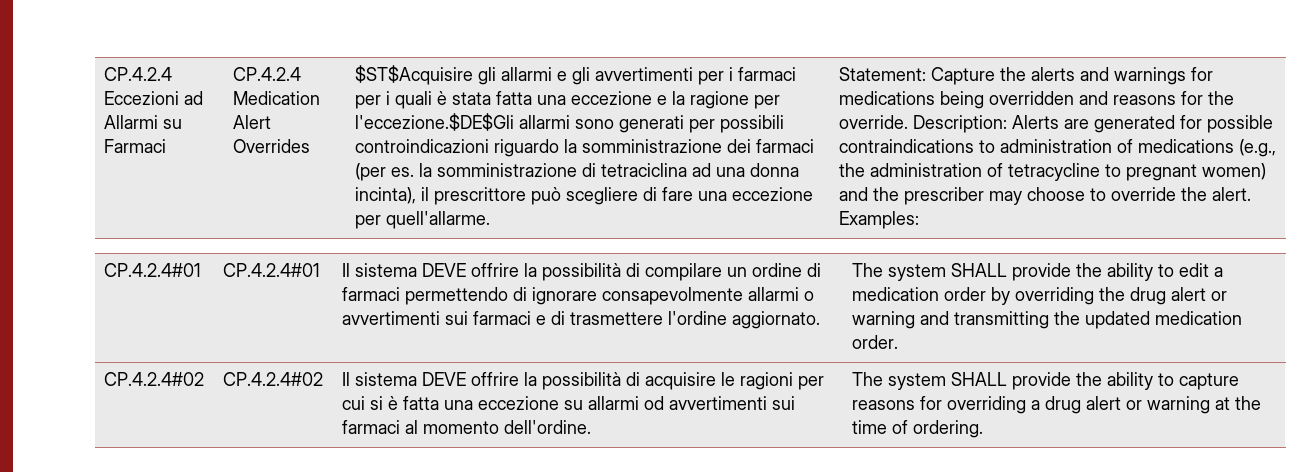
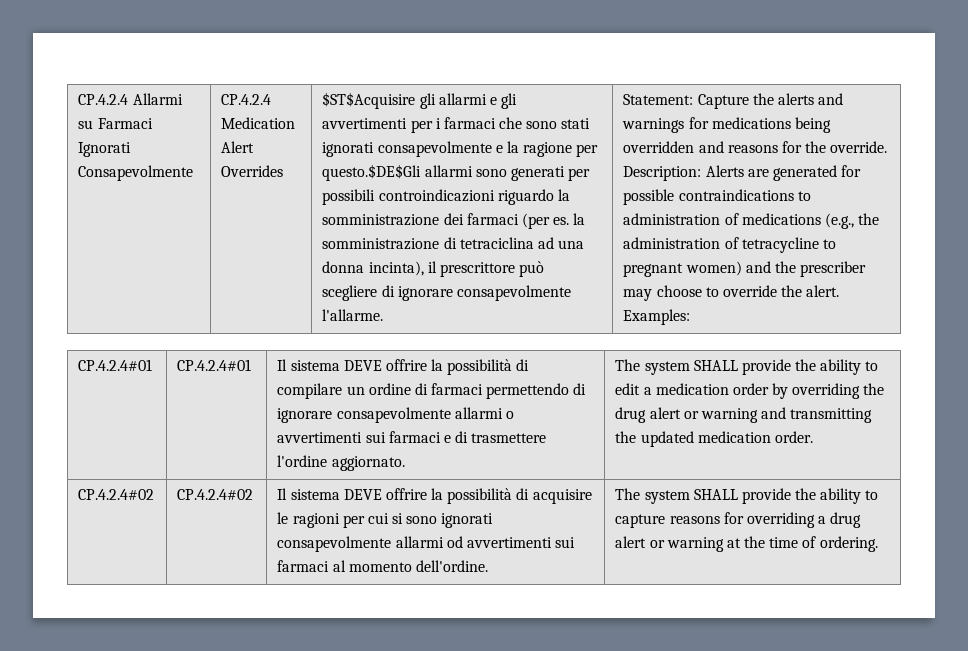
- CP.4.2.4 Eccezioni ad Allarmi su Farmaci
+ CP.4.2.4 Allarmi su Farmaci Ignorati Consapevolmente
- $ST$Acquisire gli allarmi e gli avvertimenti per i farmaci per i quali è stata fatta una eccezione e la ragione per l'eccezione.$DE$Gli allarmi sono generati per possibili controindicazioni riguardo la somministrazione dei farmaci (per es. la somministrazione di tetraciclina ad una donna incinta), il prescrittore può scegliere di fare una eccezione per quell'allarme.
+ $ST$Acquisire gli allarmi e gli avvertimenti per i farmaci che sono stati ignorati consapevolmente e la ragione per questo.$DE$Gli allarmi sono generati per possibili controindicazioni riguardo la somministrazione dei farmaci (per es. la somministrazione di tetraciclina ad una donna incinta), il prescrittore può scegliere di ignorare consapevolmente l'allarme.
- Il sistema DEVE offrire la possibilità di acquisire le ragioni per cui si è fatta una eccezione su allarmi od avvertimenti sui farmaci al momento dell'ordine.
+ Il sistema DEVE offrire la possibilità di acquisire le ragioni per cui si sono ignorati consapevolmente allarmi od avvertimenti sui farmaci al momento dell'ordine.

